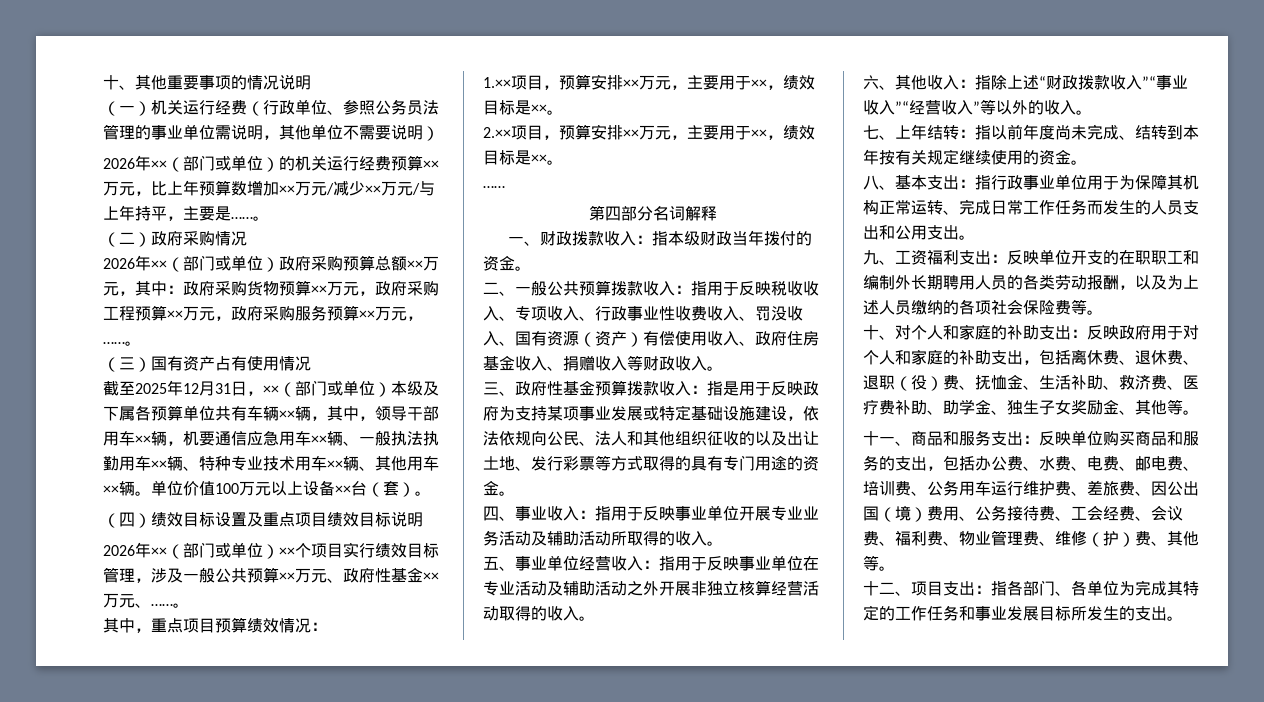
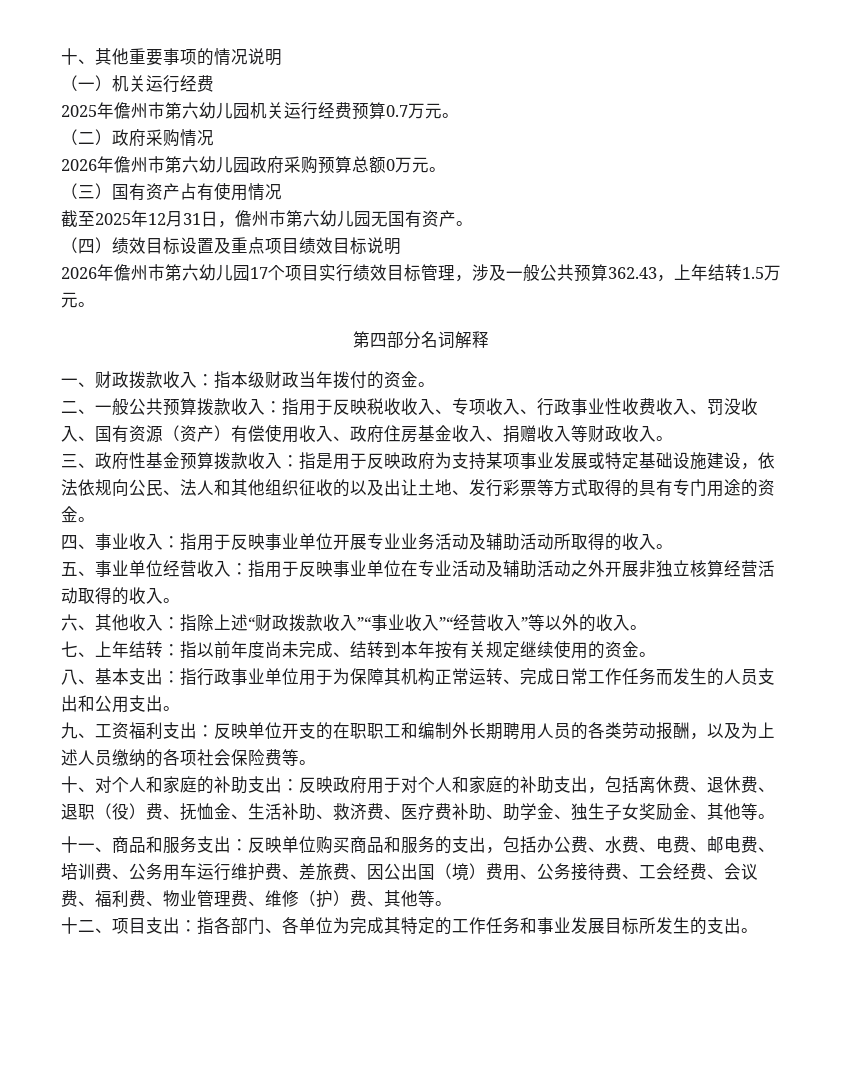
- （一）机关运行经费（行政单位、参照公务员法管理的事业单位需说明，其他单位不需要说明）
- 2026年××（部门或单位）的机关运行经费预算××万元，比上年预算数增加××万元/减少××万元/与上年持平，主要是……。
+ （一）机关运行经费
+ 2025年儋州市第六幼儿园机关运行经费预算0.7万元。
- 2026年××（部门或单位）政府采购预算总额××万元，其中：政府采购货物预算××万元，政府采购工程预算××万元，政府采购服务预算××万元，……。
+ 2026年儋州市第六幼儿园政府采购预算总额0万元。
- 截至2025年12月31日，××（部门或单位）本级及下属各预算单位共有车辆××辆，其中，领导干部用车××辆，机要通信应急用车××辆、一般执法执勤用车××辆、特种专业技术用车××辆、其他用车××辆。单位价值100万元以上设备××台（套）。
+ 截至2025年12月31日，儋州市第六幼儿园无国有资产。
- 2026年××（部门或单位）××个项目实行绩效目标管理，涉及一般公共预算××万元、政府性基金××万元、……。
- 其中，重点项目预算绩效情况：
- 1.××项目，预算安排××万元，主要用于××，绩效目标是××。
- 2.××项目，预算安排××万元，主要用于××，绩效目标是××。
- ……
+ 2026年儋州市第六幼儿园17个项目实行绩效目标管理，涉及一般公共预算362.43，上年结转1.5万元。

